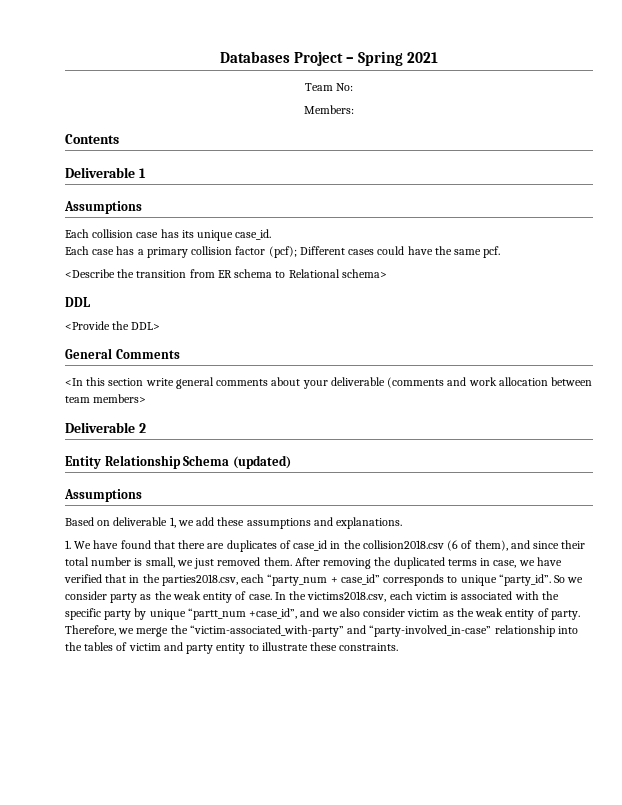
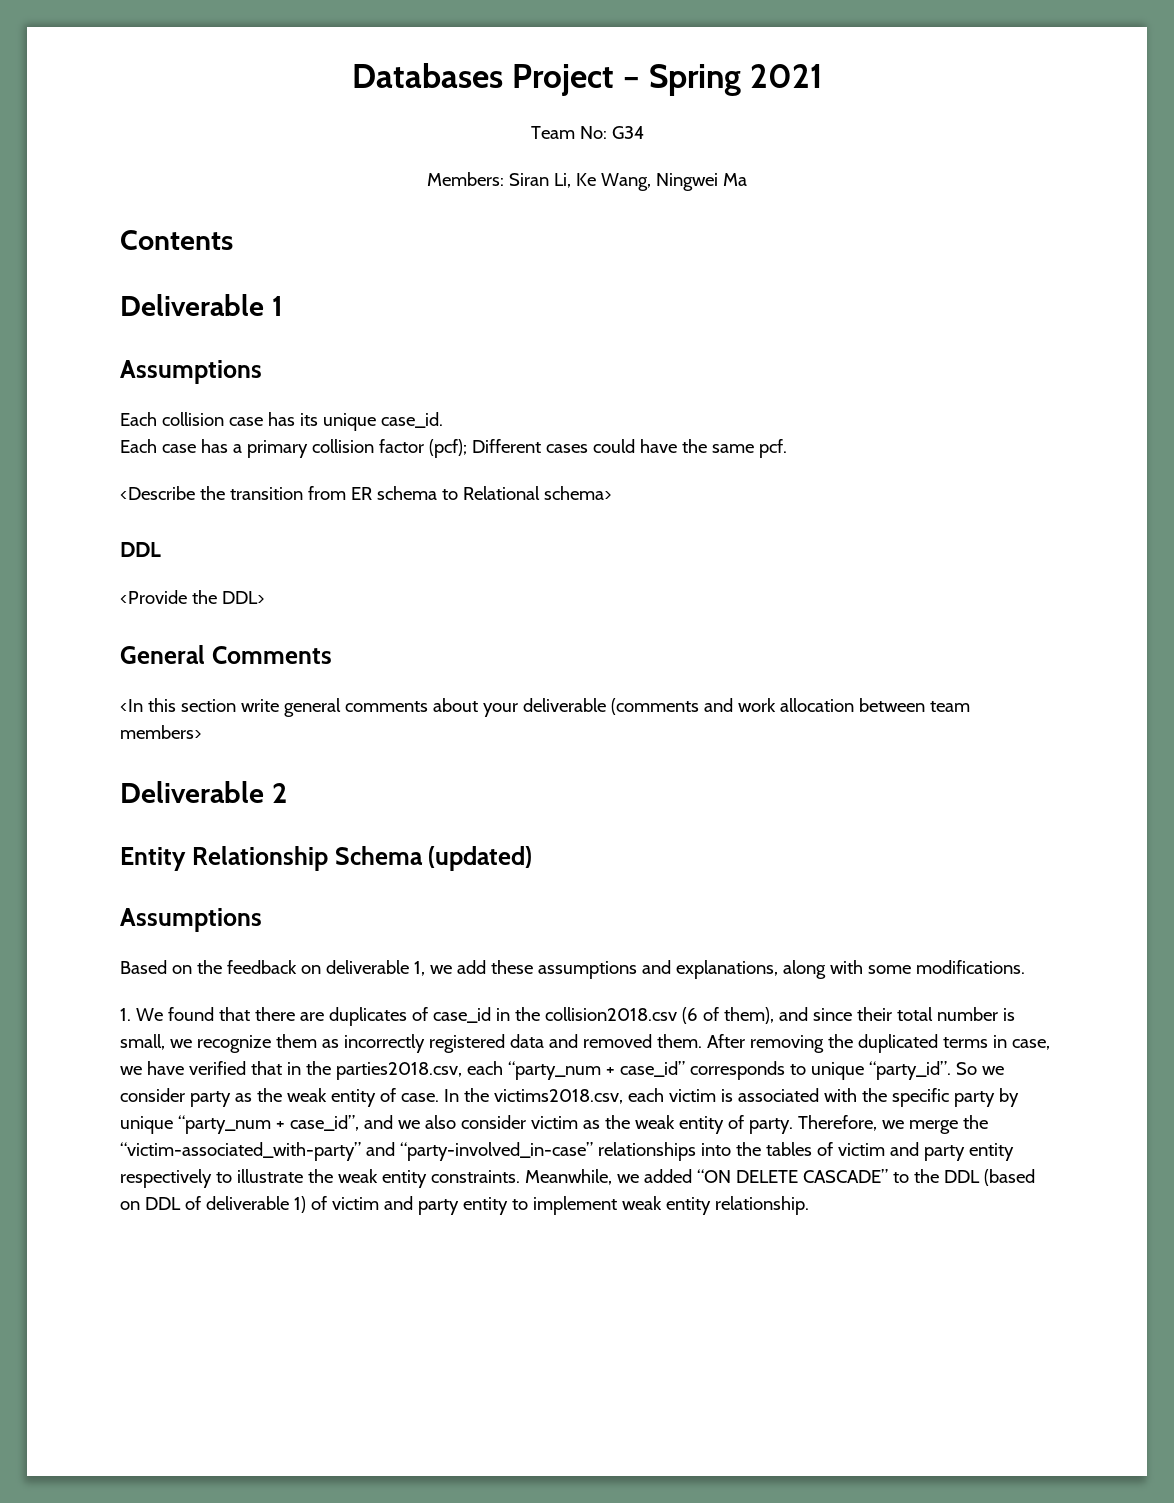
- Team No:
+ Team No: G34
- Members:
+ Members: Siran Li, Ke Wang, Ningwei Ma
- Based on deliverable 1, we add these assumptions and explanations.
+ Based on the feedback on deliverable 1, we add these assumptions and explanations, along with some modifications.
- 1. We have found that there are duplicates of case_id in the collision2018.csv (6 of them), and since their total number is small, we just removed them.
+ 1. We found that there are duplicates of case_id in the collision2018.csv (6 of them), and since their total number is small, we recognize them as incorrectly registered data and removed them.
- In the victims2018.csv, each victim is associated with the specific party by unique “partt_num +case_id”, and we also consider victim as the weak entity of party.
+ In the victims2018.csv, each victim is associated with the specific party by unique “party_num + case_id”, and we also consider victim as the weak entity of party.
- Therefore, we merge the “victim-associated_with-party” and “party-involved_in-case” relationship into the tables of victim and party entity to illustrate these constraints.
+ Therefore, we merge the “victim-associated_with-party” and “party-involved_in-case” relationships into the tables of victim and party entity respectively to illustrate the weak entity constraints. Meanwhile, we added “ON DELETE CASCADE” to the DDL (based on DDL of deliverable 1) of victim and party entity to implement weak entity relationship.

